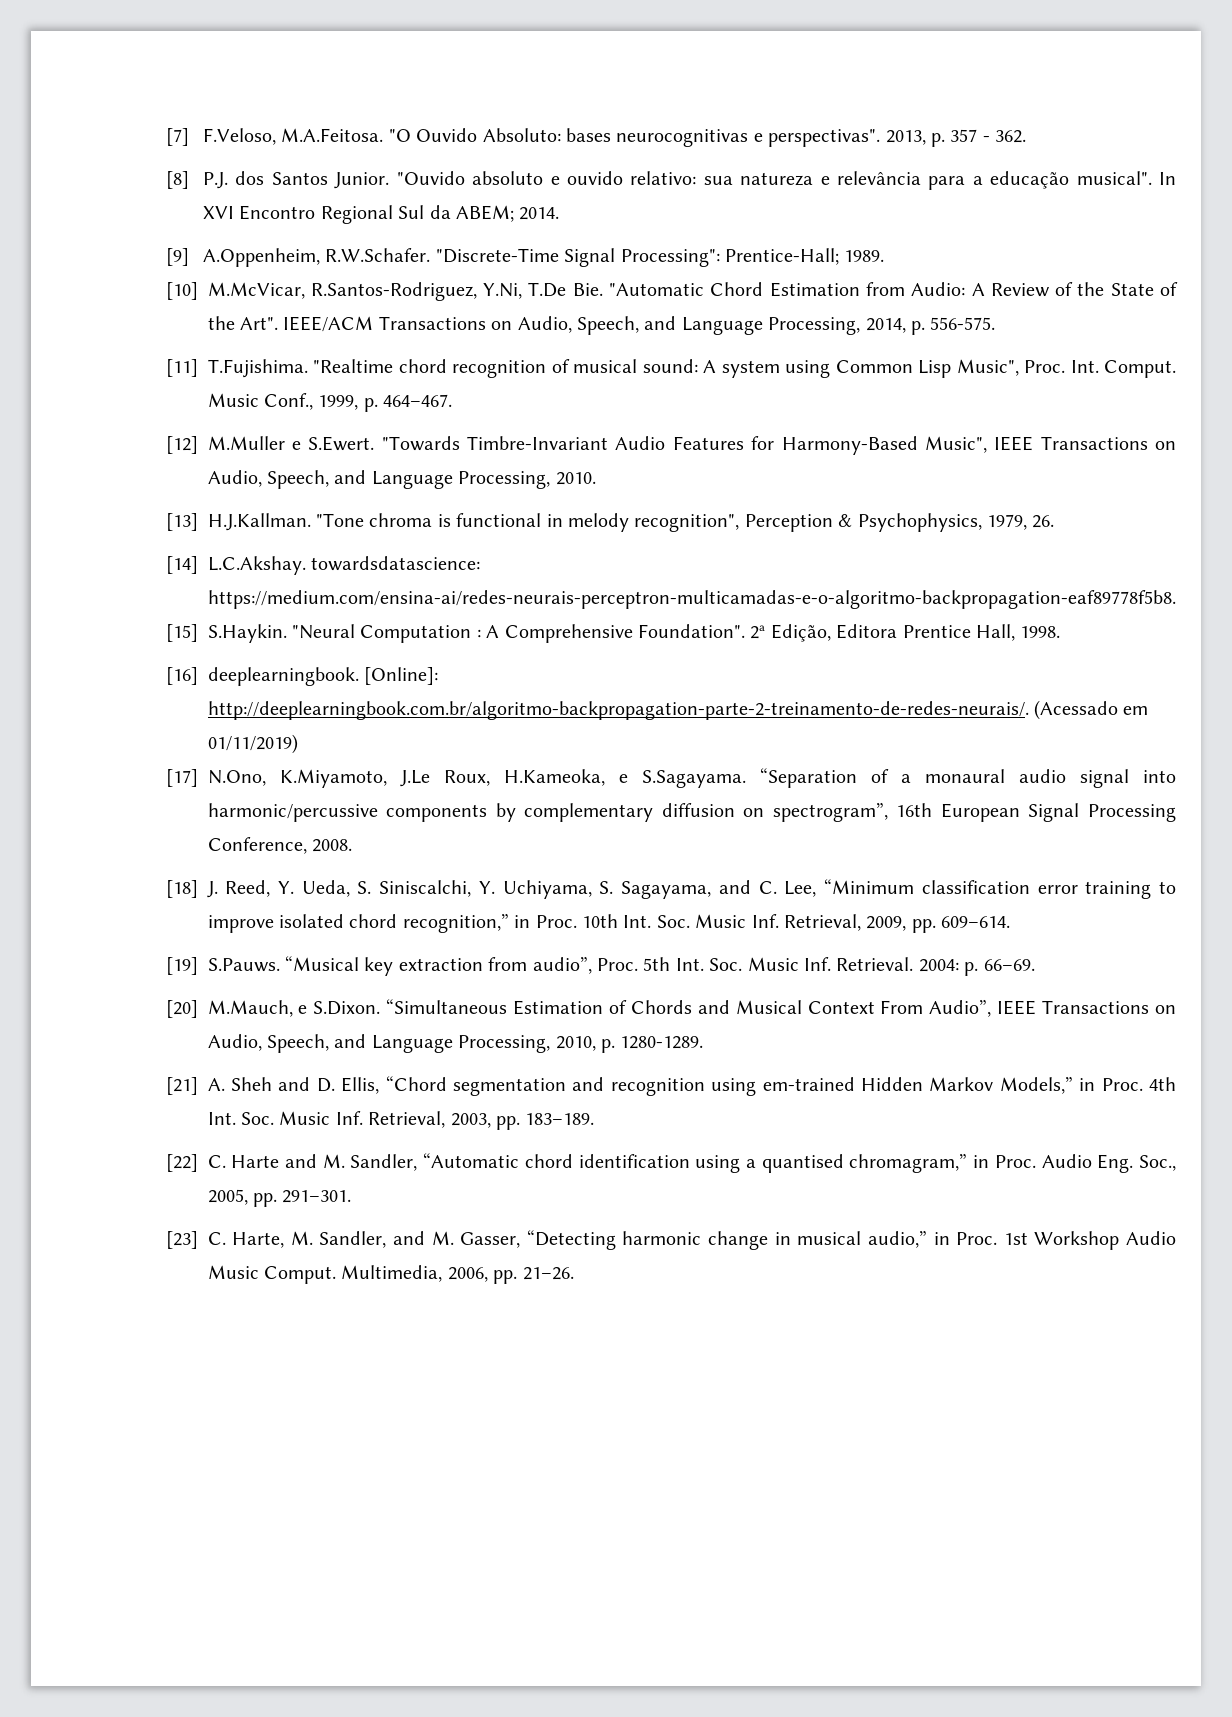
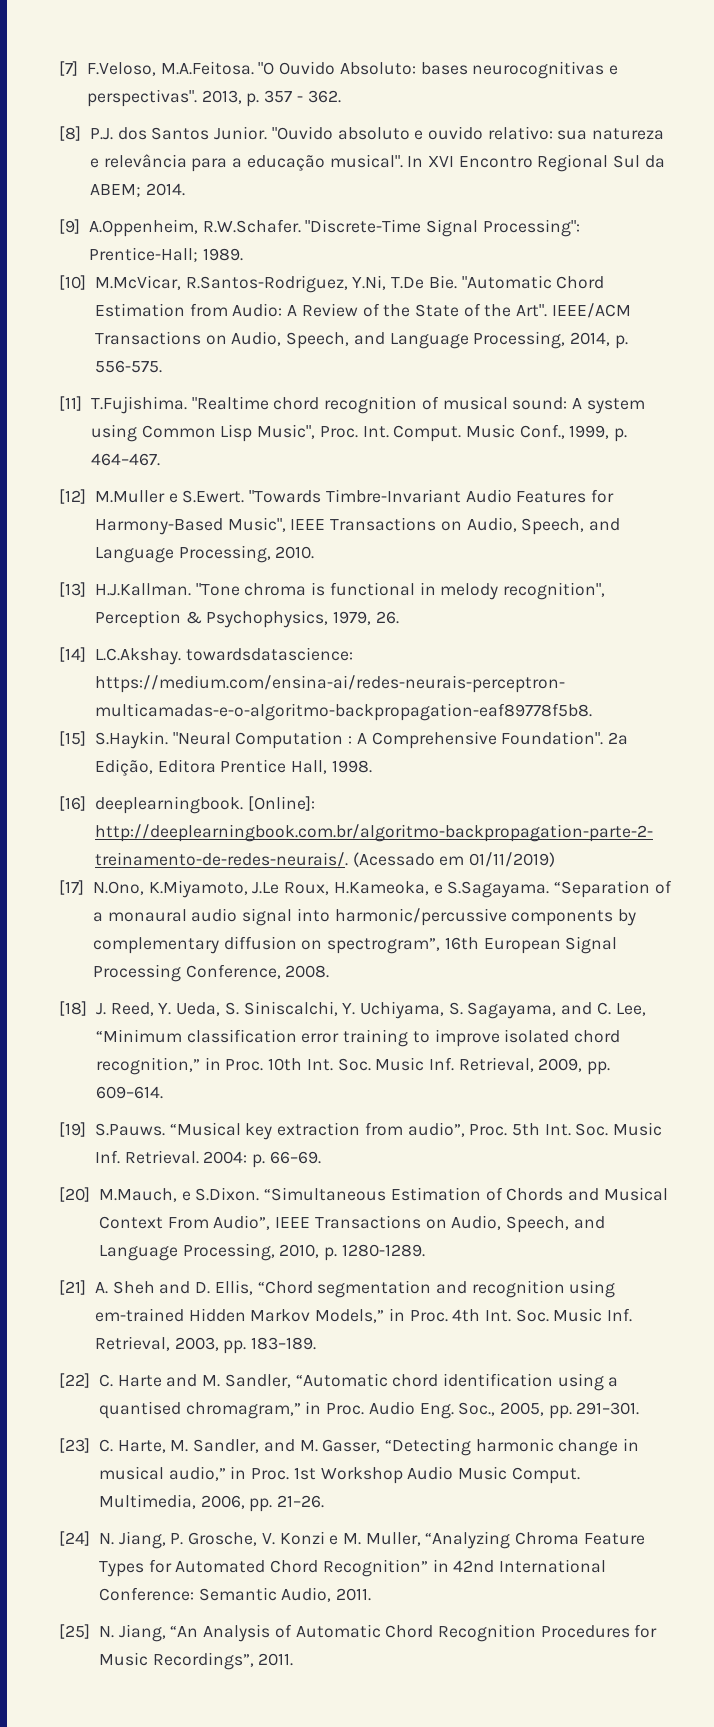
+ [24] N. Jiang, P. Grosche, V. Konzi e M. Muller, “Analyzing Chroma Feature Types for Automated Chord Recognition” in 42nd International Conference: Semantic Audio, 2011.
+ [25] N. Jiang, “An Analysis of Automatic Chord Recognition Procedures for Music Recordings”, 2011.

